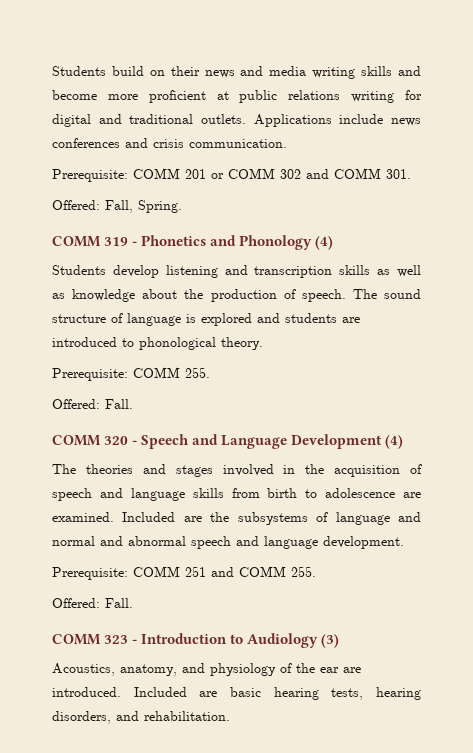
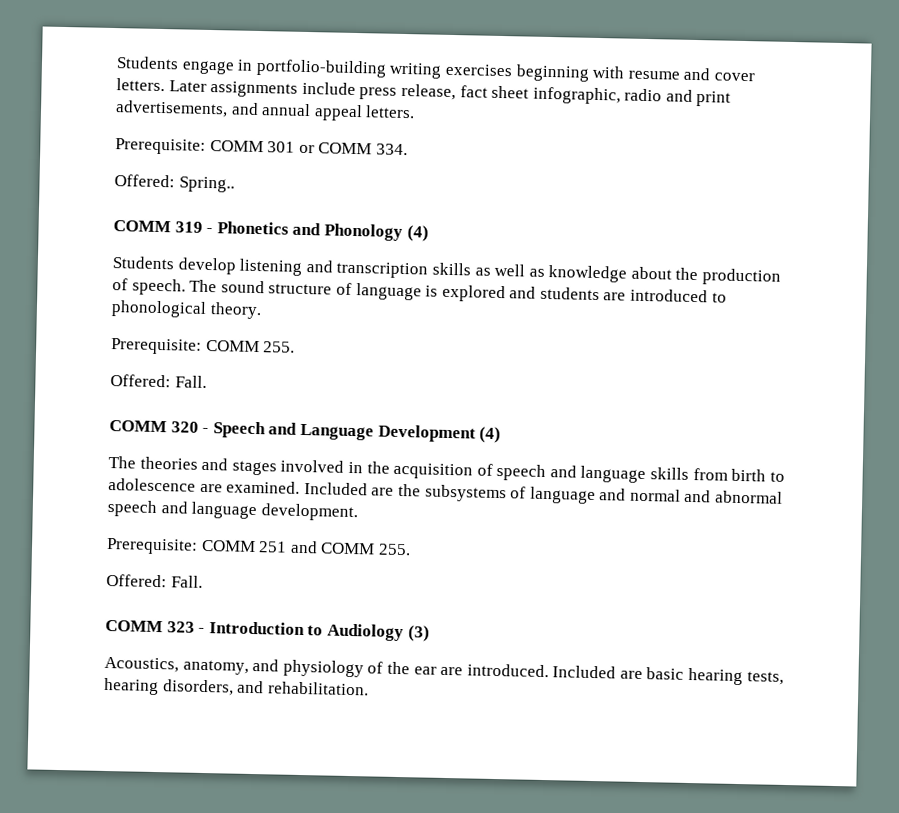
- Students build on their news and media writing skills and become more proficient at public relations writing for digital and traditional outlets. Applications include news conferences and crisis communication.
- Prerequisite: COMM 201 or COMM 302 and COMM 301.
- Offered: Fall, Spring.
+ Students engage in portfolio-building writing exercises beginning with resume and cover letters. Later assignments include press release, fact sheet infographic, radio and print advertisements, and annual appeal letters.
+ Prerequisite: COMM 301 or COMM 334.
+ Offered: Spring..

